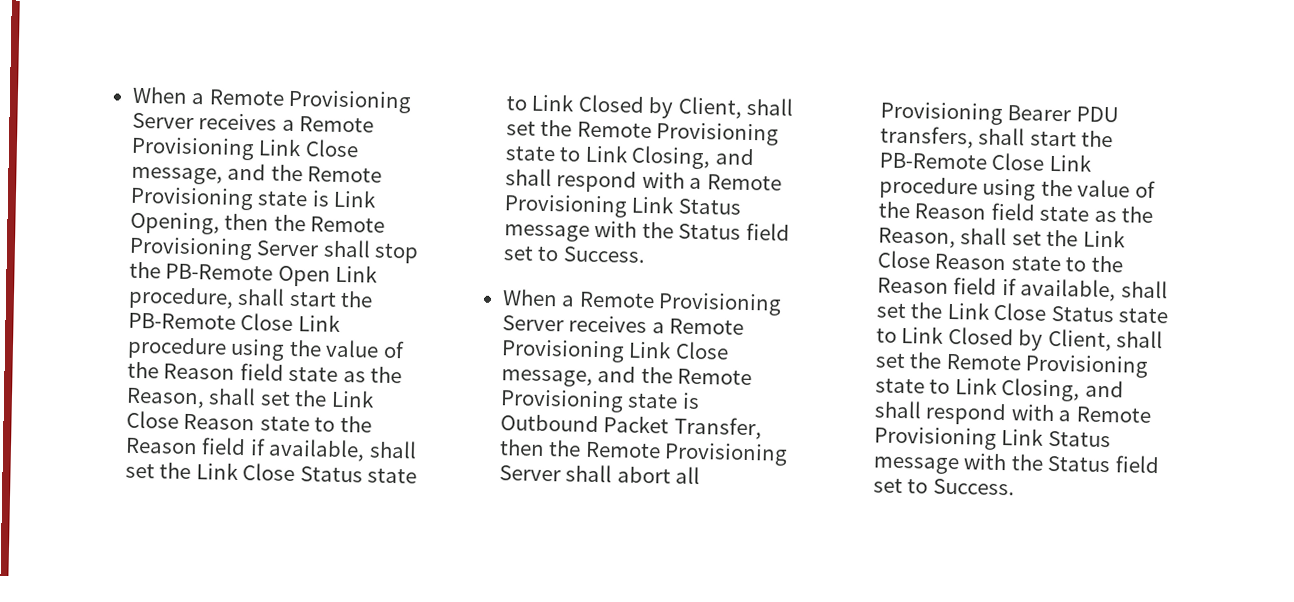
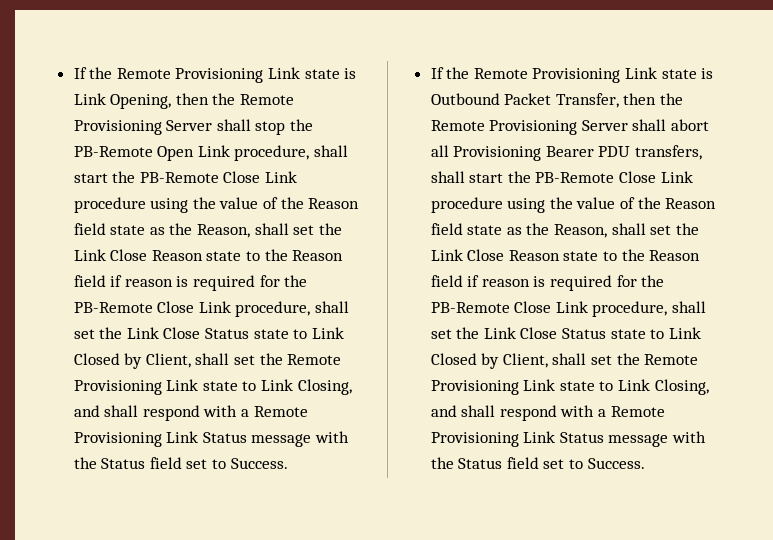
- When a Remote Provisioning Server receives a Remote Provisioning Link Close message, and the Remote Provisioning state is Link Opening, then the Remote Provisioning Server shall stop the PB-Remote Open Link procedure, shall start the PB-Remote Close Link procedure using the value of the Reason field state as the Reason, shall set the Link Close Reason state to the Reason field if available, shall set the Link Close Status state to Link Closed by Client, shall set the Remote Provisioning state to Link Closing, and shall respond with a Remote Provisioning Link Status message with the Status field set to Success.
+ If the Remote Provisioning Link state is Link Opening, then the Remote Provisioning Server shall stop the PB-Remote Open Link procedure, shall start the PB-Remote Close Link procedure using the value of the Reason field state as the Reason, shall set the Link Close Reason state to the Reason field if reason is required for the PB-Remote Close Link procedure, shall set the Link Close Status state to Link Closed by Client, shall set the Remote Provisioning Link state to Link Closing, and shall respond with a Remote Provisioning Link Status message with the Status field set to Success.
- When a Remote Provisioning Server receives a Remote Provisioning Link Close message, and the Remote Provisioning state is Outbound Packet Transfer, then the Remote Provisioning Server shall abort all Provisioning Bearer PDU transfers, shall start the PB-Remote Close Link procedure using the value of the Reason field state as the Reason, shall set the Link Close Reason state to the Reason field if available, shall set the Link Close Status state to Link Closed by Client, shall set the Remote Provisioning state to Link Closing, and shall respond with a Remote Provisioning Link Status message with the Status field set to Success.
+ If the Remote Provisioning Link state is Outbound Packet Transfer, then the Remote Provisioning Server shall abort all Provisioning Bearer PDU transfers, shall start the PB-Remote Close Link procedure using the value of the Reason field state as the Reason, shall set the Link Close Reason state to the Reason field if reason is required for the PB-Remote Close Link procedure, shall set the Link Close Status state to Link Closed by Client, shall set the Remote Provisioning Link state to Link Closing, and shall respond with a Remote Provisioning Link Status message with the Status field set to Success.

